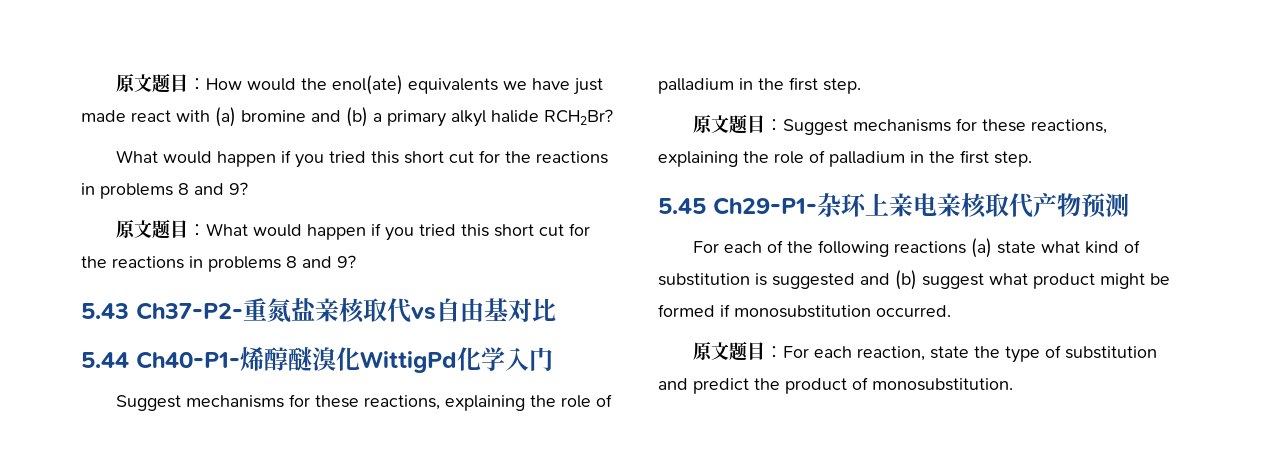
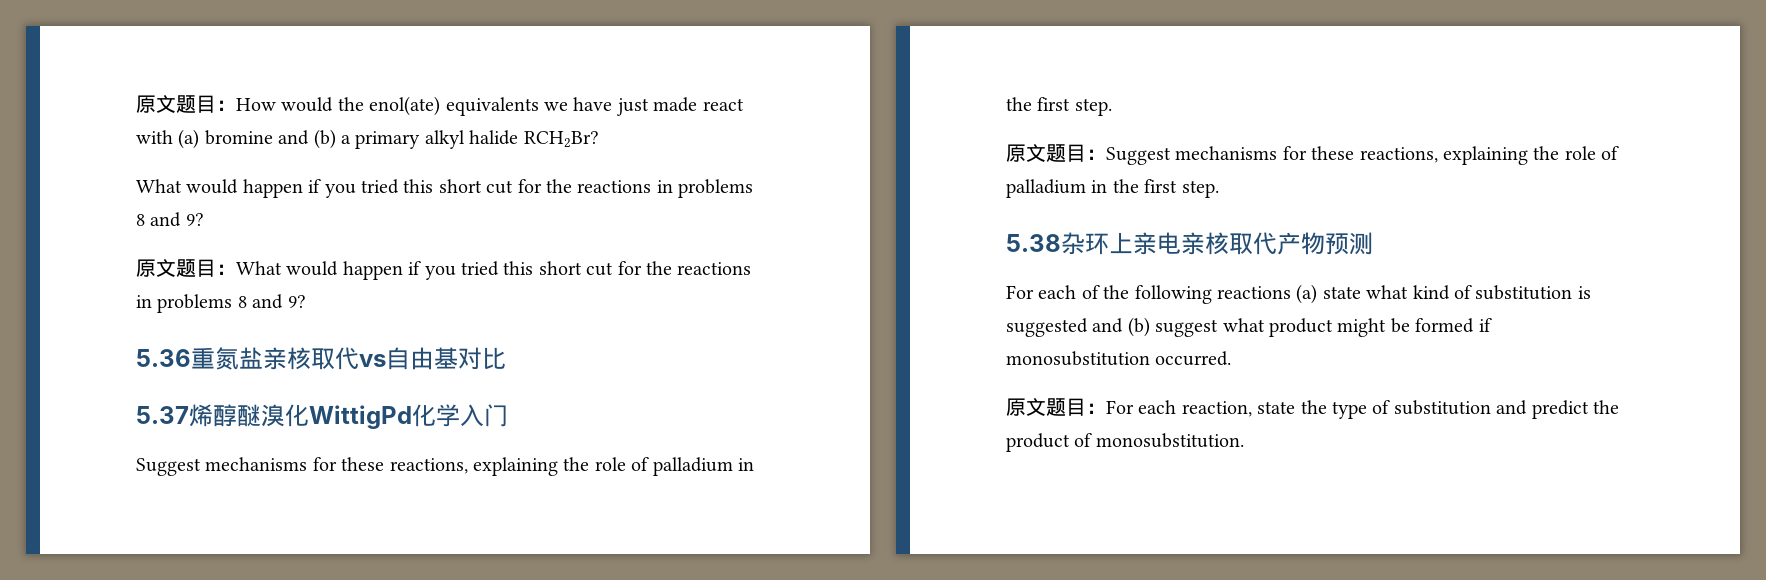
- 5.43 Ch37-P2-重氮盐亲核取代vs自由基对比
+ 5.36重氮盐亲核取代vs自由基对比
- 5.44 Ch40-P1-烯醇醚溴化WittigPd化学入门
+ 5.37烯醇醚溴化WittigPd化学入门
- 5.45 Ch29-P1-杂环上亲电亲核取代产物预测
+ 5.38杂环上亲电亲核取代产物预测

